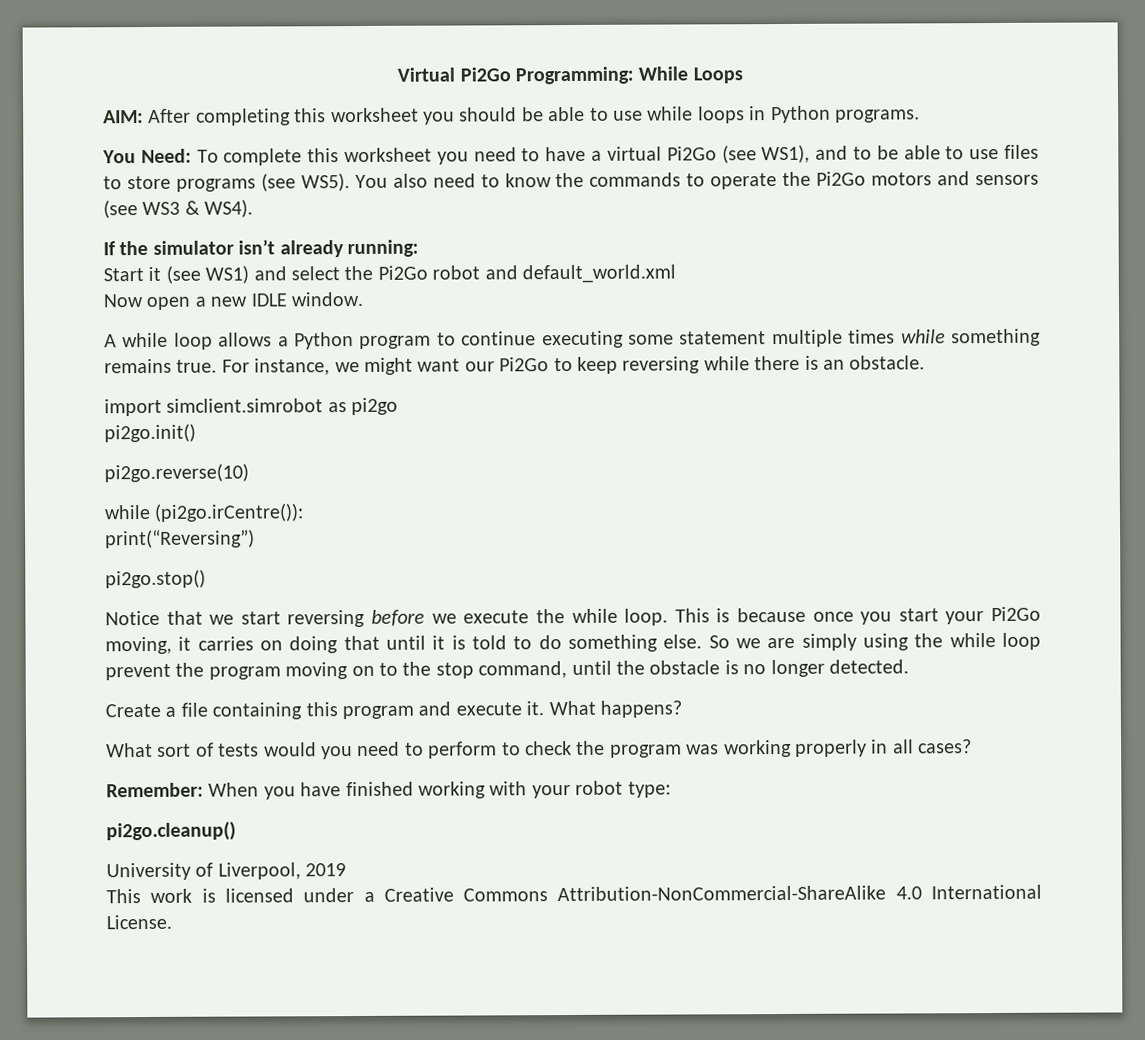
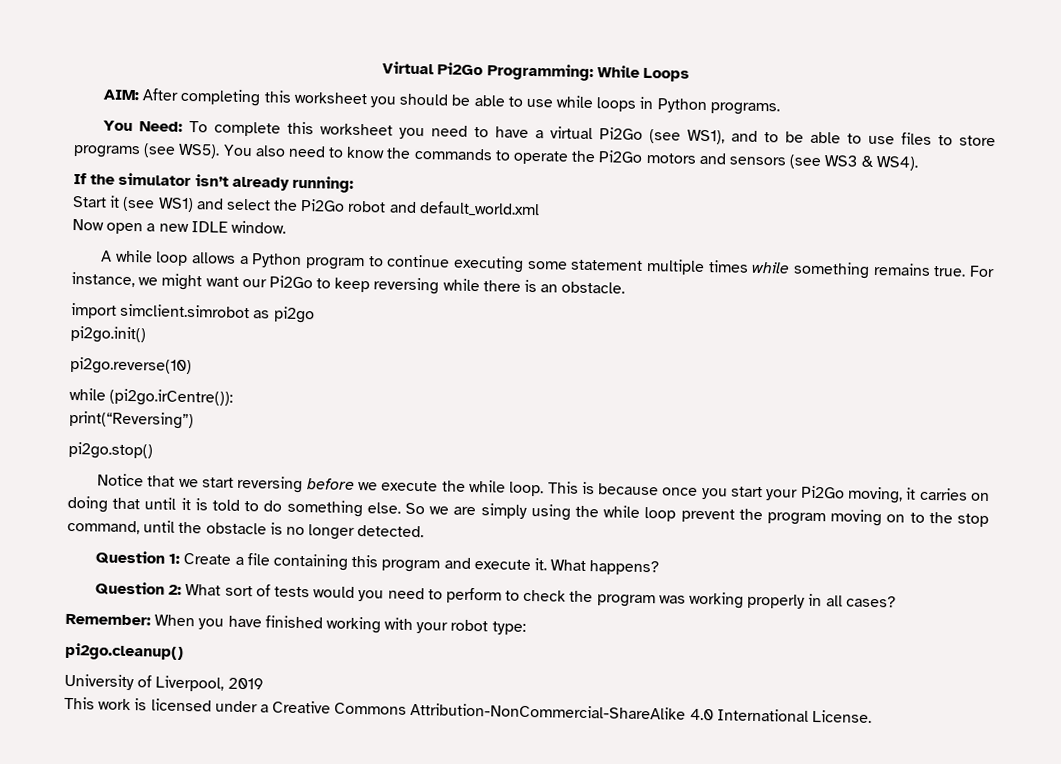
- Create a file containing this program and execute it.
+ Question 1: Create a file containing this program and execute it.
- What sort of tests would you need to perform to check the program was working properly in all cases?
+ Question 2: What sort of tests would you need to perform to check the program was working properly in all cases?

